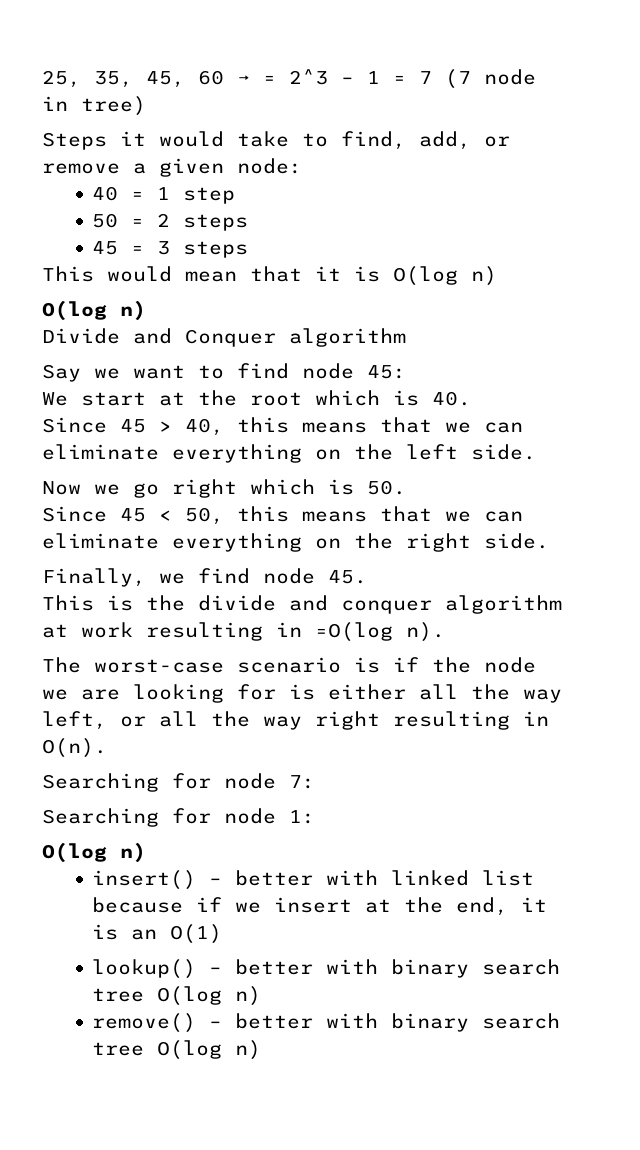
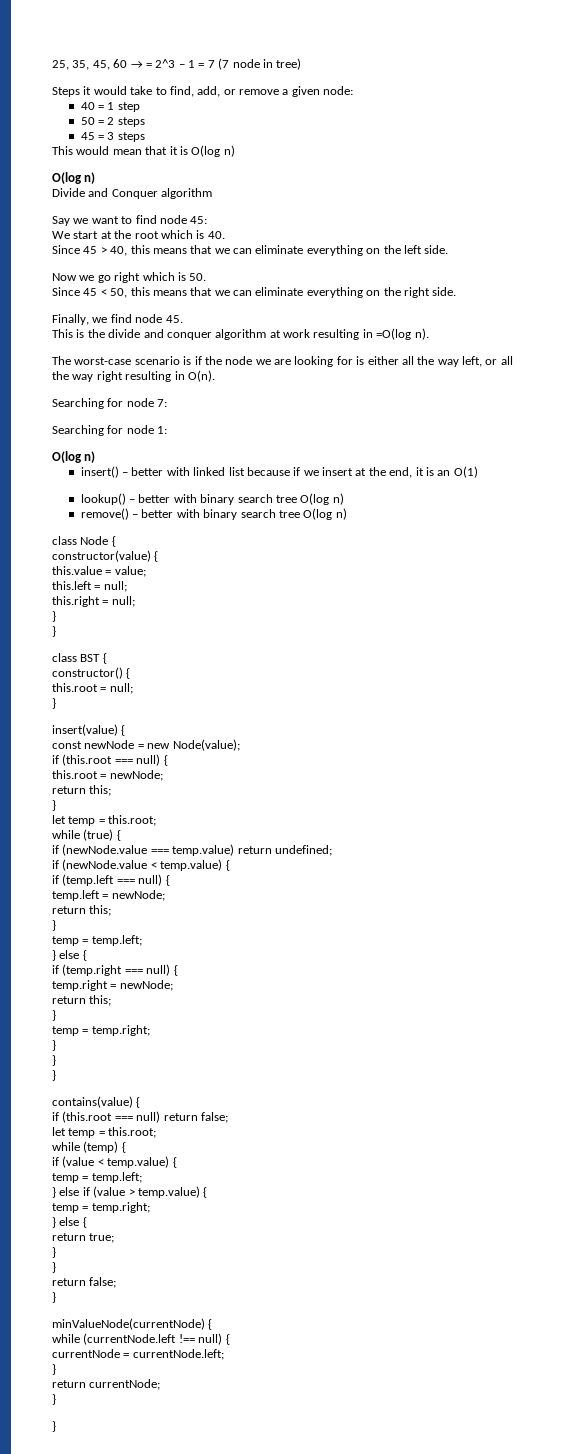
+ class Node {
+ constructor(value) {
+ this.value = value;
+ this.left = null;
+ this.right = null;
+ }
+ }
+ class BST {
+ constructor() {
+ this.root = null;
+ }
+ insert(value) {
+ const newNode = new Node(value);
+ if (this.root === null) {
+ this.root = newNode;
+ return this;
+ }
+ let temp = this.root;
+ while (true) {
+ if (newNode.value === temp.value) return undefined;
+ if (newNode.value < temp.value) {
+ if (temp.left === null) {
+ temp.left = newNode;
+ return this;
+ }
+ temp = temp.left;
+ } else {
+ if (temp.right === null) {
+ temp.right = newNode;
+ return this;
+ }
+ temp = temp.right;
+ }
+ }
+ }
+ contains(value) {
+ if (this.root === null) return false;
+ let temp = this.root;
+ while (temp) {
+ if (value < temp.value) {
+ temp = temp.left;
+ } else if (value > temp.value) {
+ temp = temp.right;
+ } else {
+ return true;
+ }
+ }
+ return false;
+ }
+ minValueNode(currentNode) {
+ while (currentNode.left !== null) {
+ currentNode = currentNode.left;
+ }
+ return currentNode;
+ }
+ }

